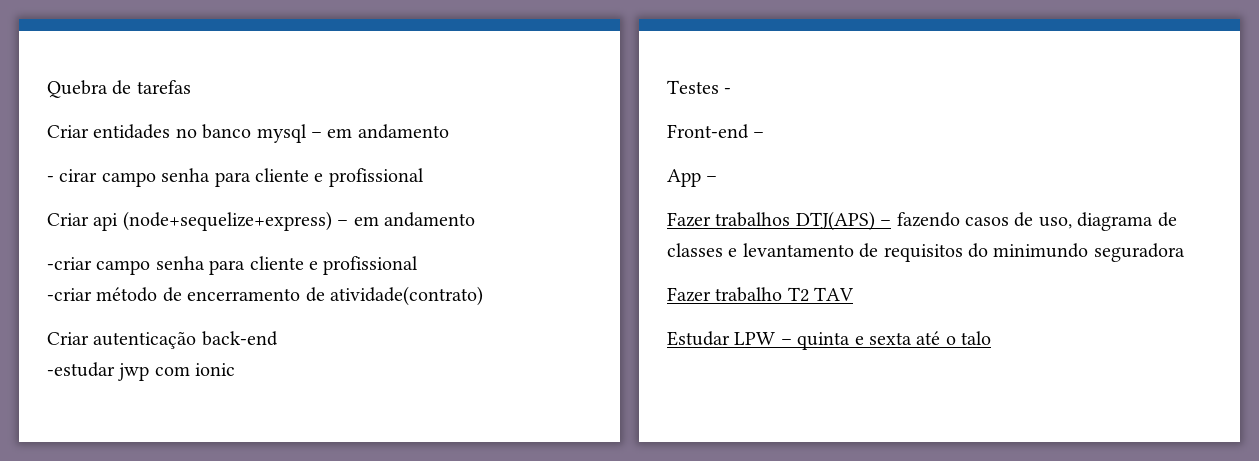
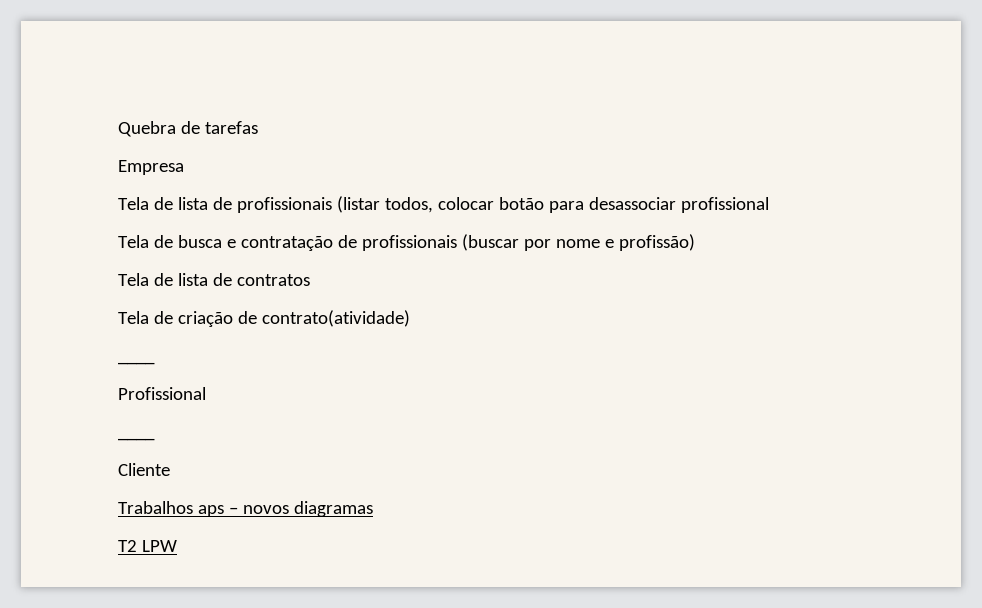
- Criar entidades no banco mysql – em andamento
- - cirar campo senha para cliente e profissional
- Criar api (node+sequelize+express) – em andamento
- -criar campo senha para cliente e profissional
- -criar método de encerramento de atividade(contrato)
- Criar autenticação back-end
- -estudar jwp com ionic
- Testes -
- Front-end –
- App –
- Fazer trabalhos DTJ(APS) – fazendo casos de uso, diagrama de classes e levantamento de requisitos do minimundo seguradora
- Fazer trabalho T2 TAV
- Estudar LPW – quinta e sexta até o talo
+ Empresa
+ Tela de lista de profissionais (listar todos, colocar botão para desassociar profissional
+ Tela de busca e contratação de profissionais (buscar por nome e profissão)
+ Tela de lista de contratos
+ Tela de criação de contrato(atividade)
+ ____
+ Profissional
+ ____
+ Cliente
+ Trabalhos aps – novos diagramas
+ T2 LPW

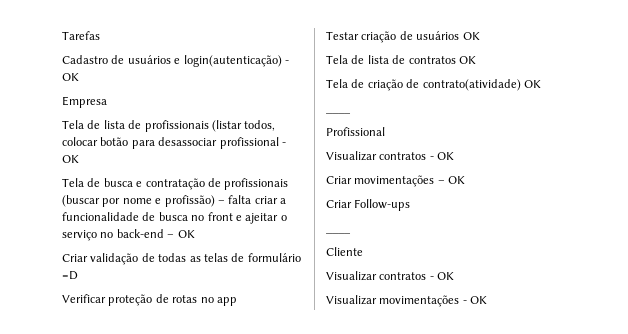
- Quebra de tarefas
+ Tarefas
+ Cadastro de usuários e login(autenticação) - OK
- Tela de lista de profissionais (listar todos, colocar botão para desassociar profissional
+ Tela de lista de profissionais (listar todos, colocar botão para desassociar profissional - OK
- Tela de busca e contratação de profissionais (buscar por nome e profissão)
+ Tela de busca e contratação de profissionais (buscar por nome e profissão) – falta criar a funcionalidade de busca no front e ajeitar o serviço no back-end – OK
+ Criar validação de todas as telas de formulário =D
+ Verificar proteção de rotas no app
+ Testar criação de usuários OK
- Tela de lista de contratos
+ Tela de lista de contratos OK
- Tela de criação de contrato(atividade)
+ Tela de criação de contrato(atividade) OK
  Profissional
+ Visualizar contratos - OK
+ Criar movimentações – OK
+ Criar Follow-ups
  ____
  Cliente
- Trabalhos aps – novos diagramas
- T2 LPW
+ Visualizar contratos - OK
+ Visualizar movimentações - OK

